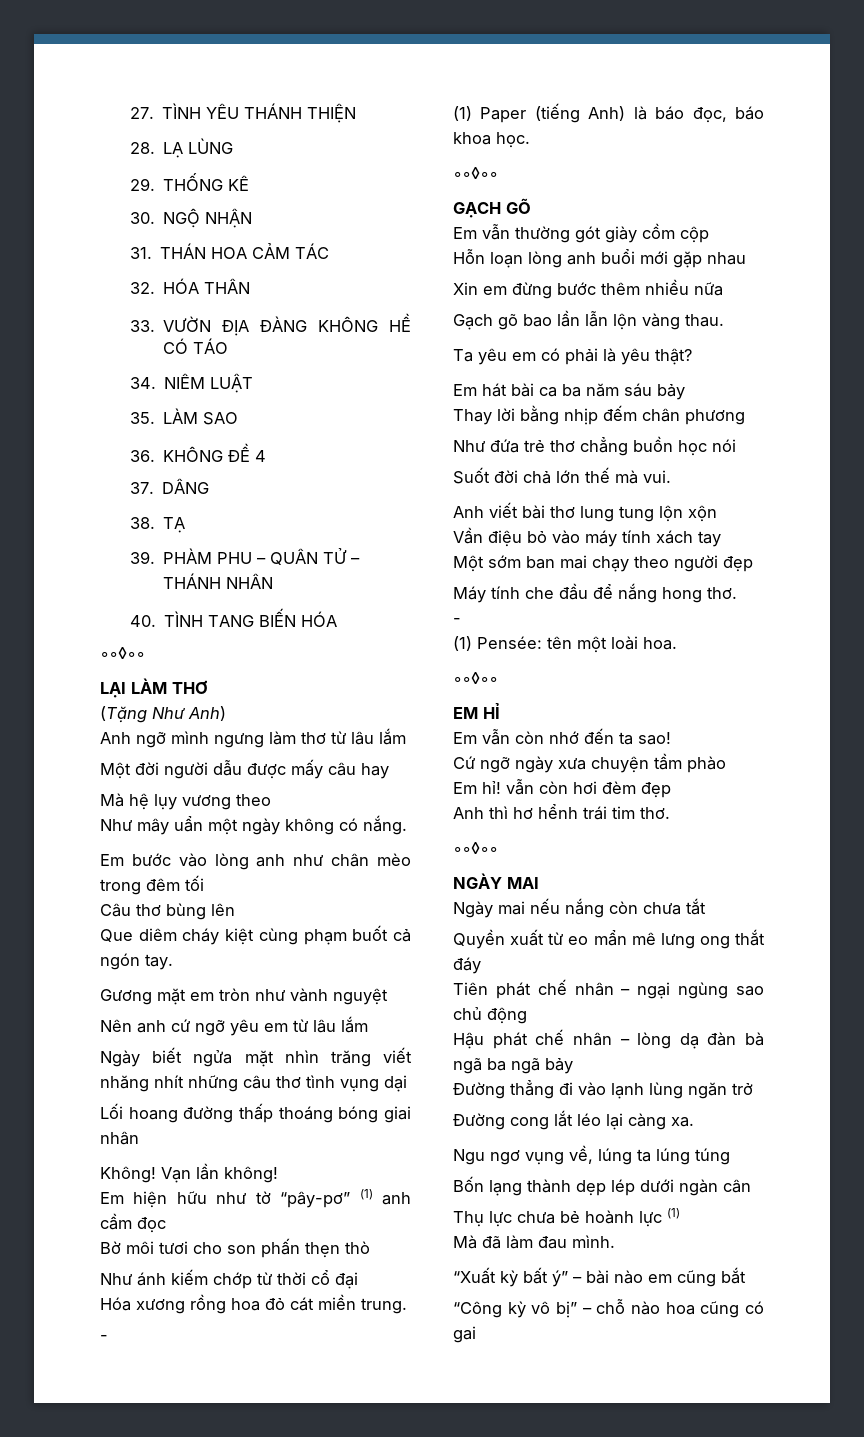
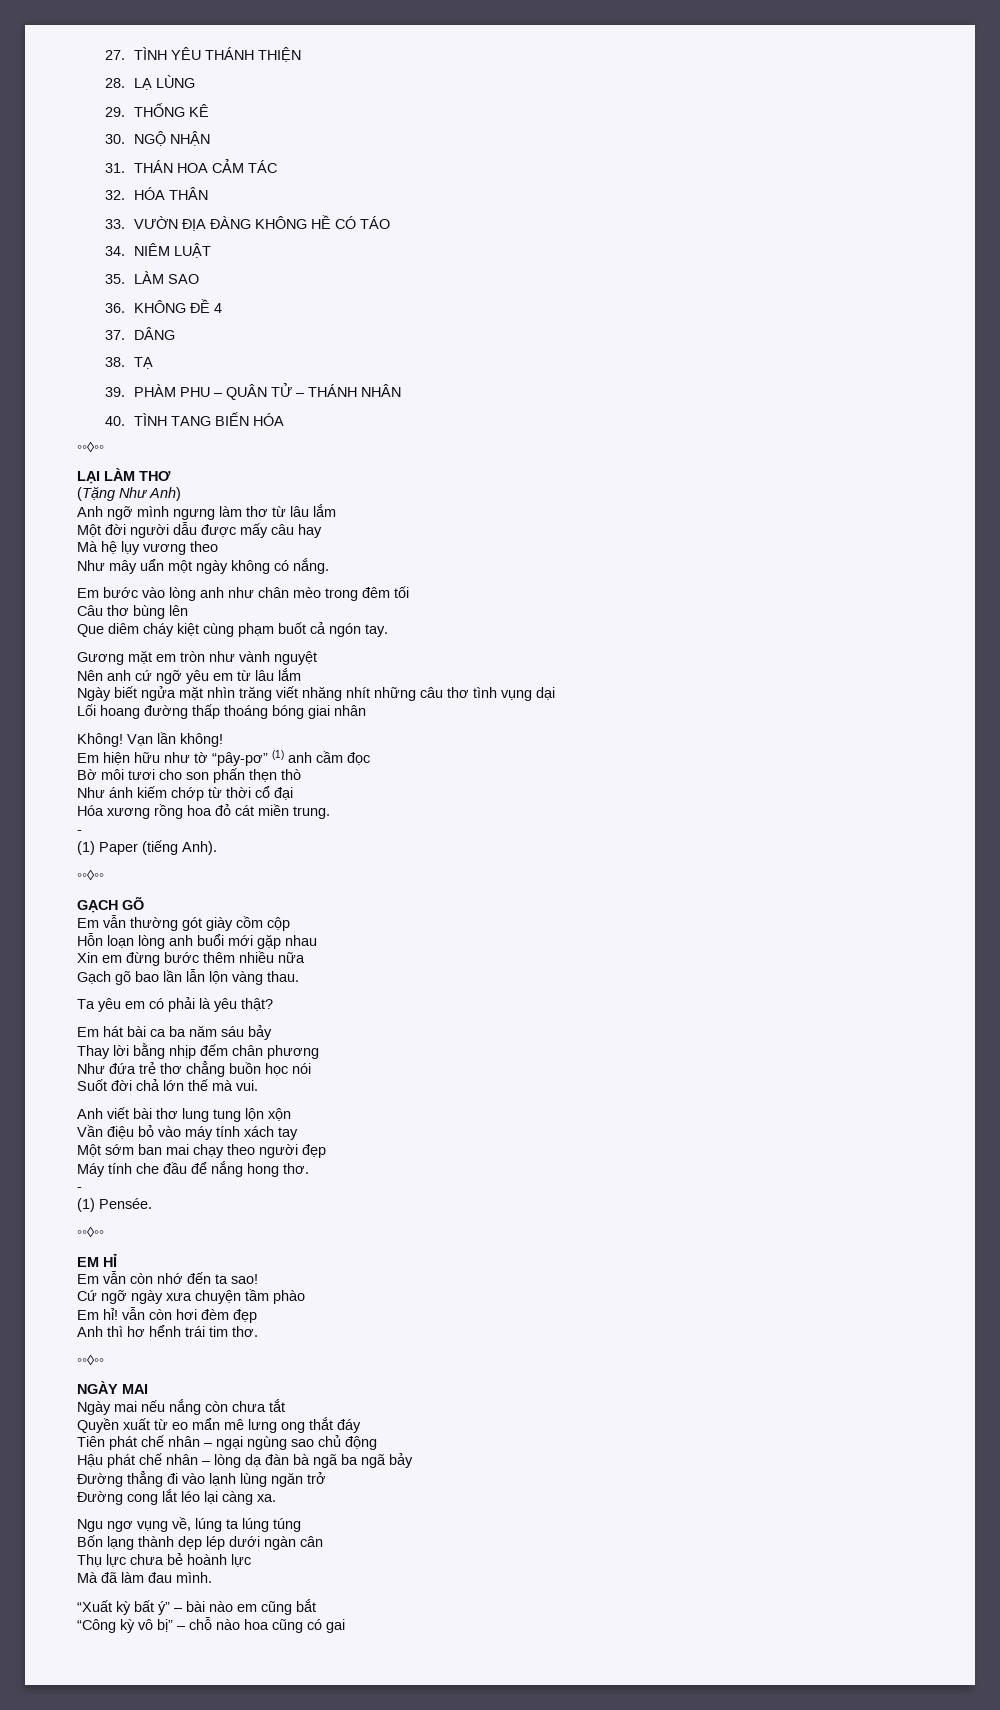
- (1) Paper (tiếng Anh) là báo đọc, báo khoa học.
+ (1) Paper (tiếng Anh).
- (1) Pensée: tên một loài hoa.
+ (1) Pensée.
- Thụ lực chưa bẻ hoành lực (1)
+ Thụ lực chưa bẻ hoành lực

